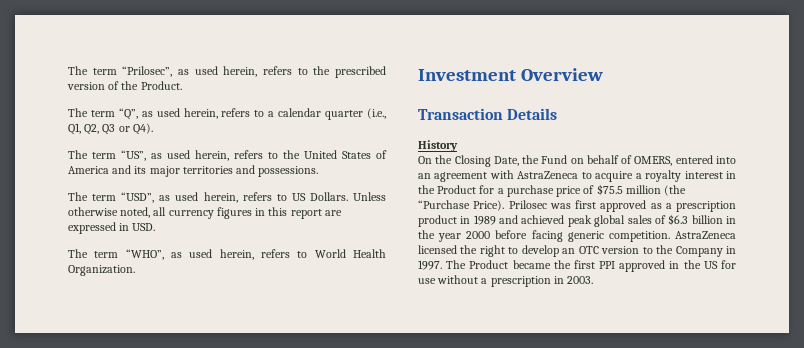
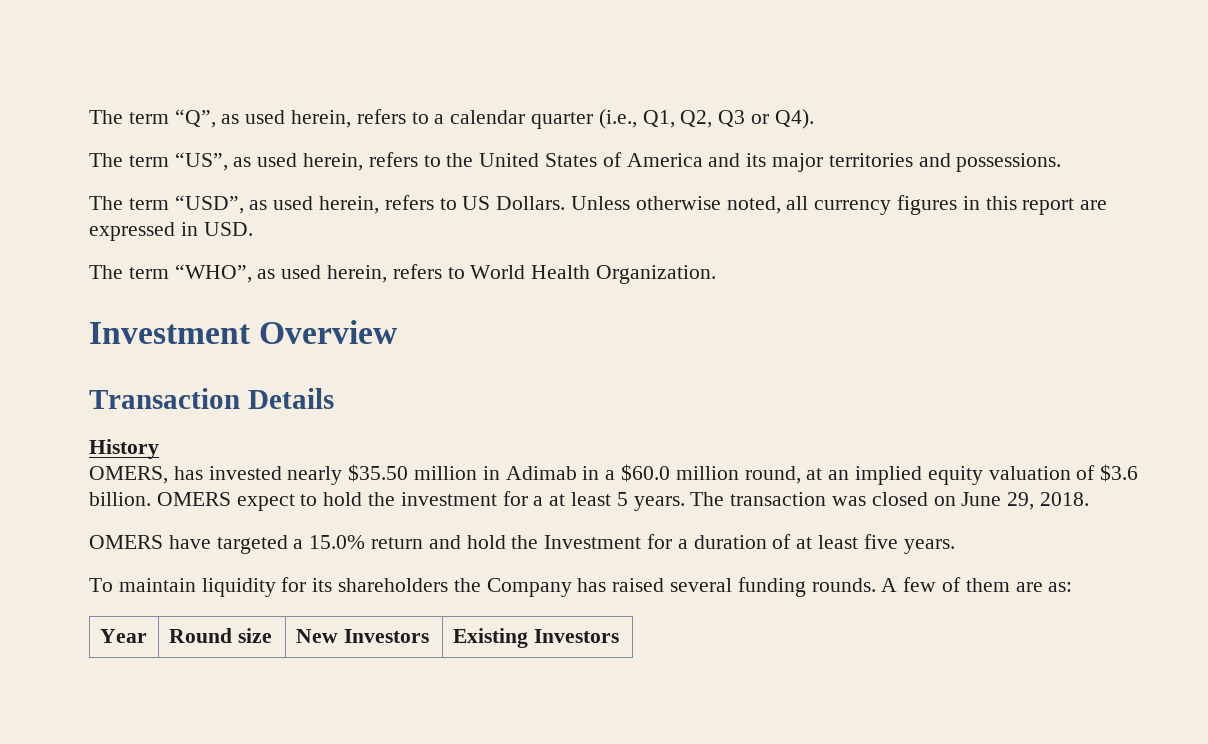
- The term “Prilosec”, as used herein, refers to the prescribed version of the Product.
- On the Closing Date, the Fund on behalf of OMERS, entered into an agreement with AstraZeneca to acquire a royalty interest in the Product for a purchase price of $75.5 million (the “Purchase Price). Prilosec was first approved as a prescription product in 1989 and achieved peak global sales of $6.3 billion in the year 2000 before facing generic competition. AstraZeneca licensed the right to develop an OTC version to the Company in 1997. The Product became the first PPI approved in the US for use without a prescription in 2003.
+ OMERS, has invested nearly $35.50 million in Adimab in a $60.0 million round, at an implied equity valuation of $3.6 billion. OMERS expect to hold the investment for a at least 5 years. The transaction was closed on June 29, 2018.
+ OMERS have targeted a 15.0% return and hold the Investment for a duration of at least five years.
+ To maintain liquidity for its shareholders the Company has raised several funding rounds. A few of them are as:
+ Year | Round size | New Investors | Existing Investors

